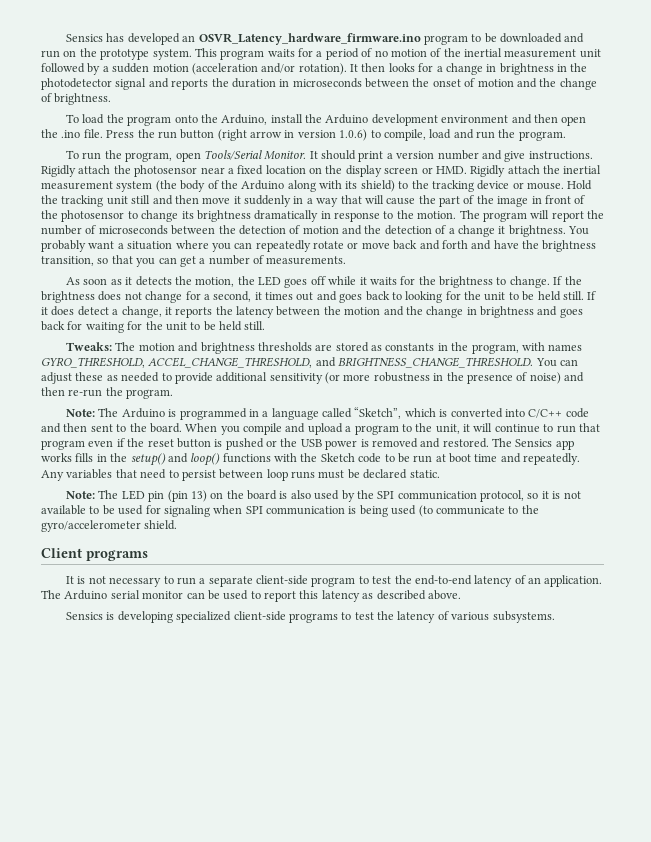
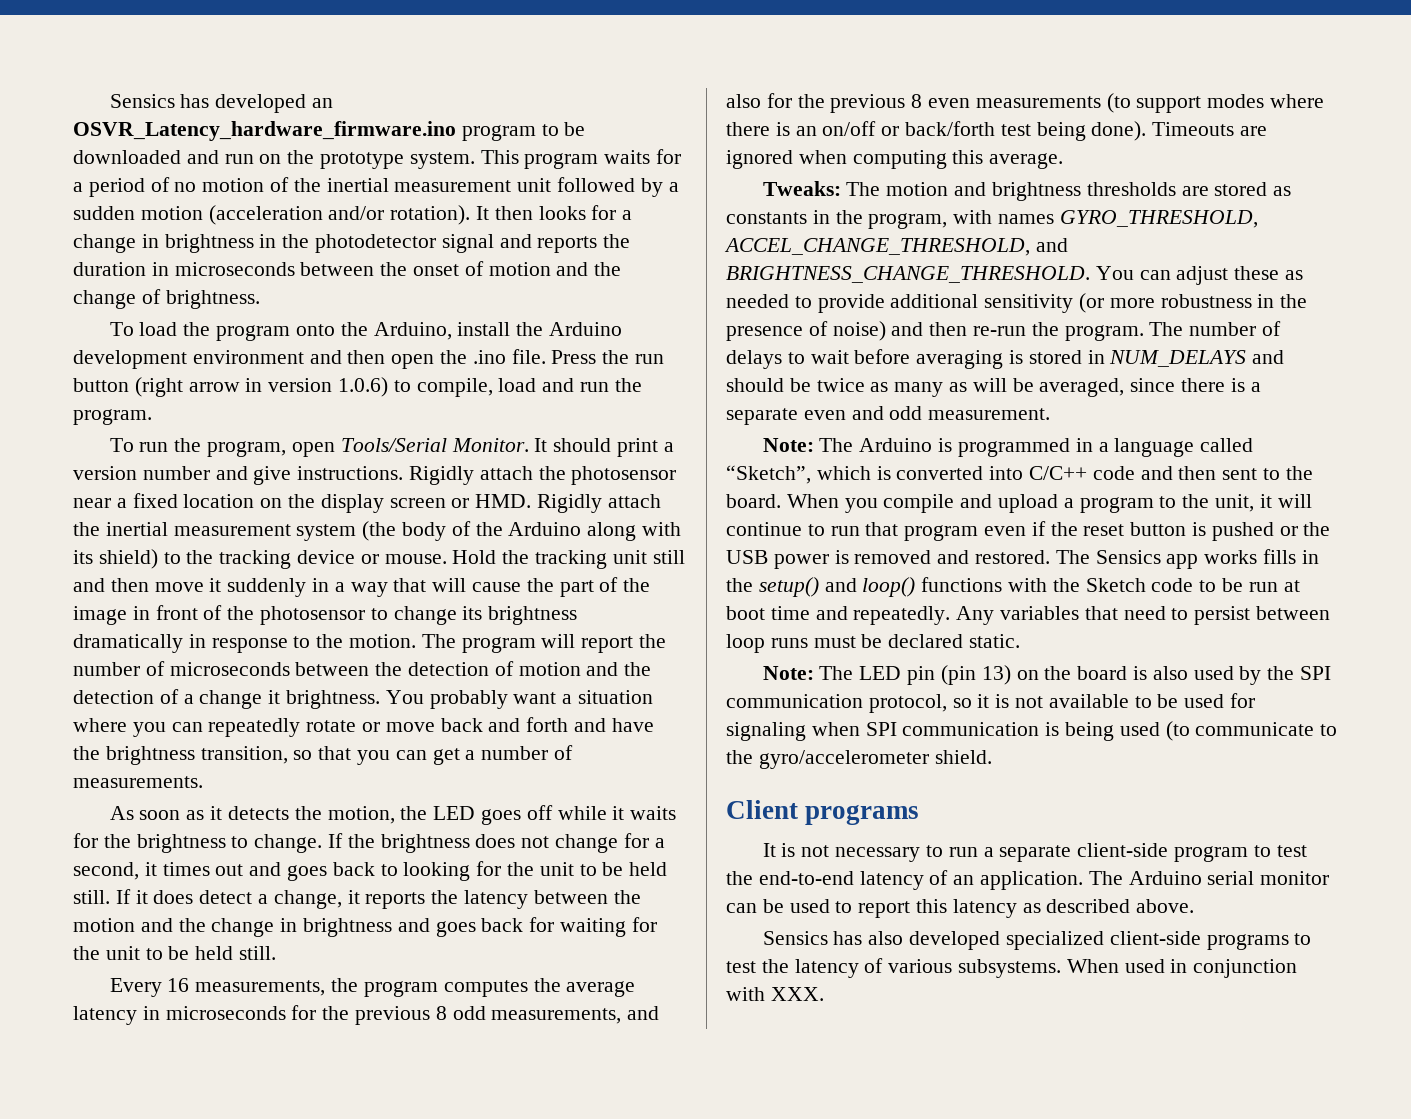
+ Every 16 measurements, the program computes the average latency in microseconds for the previous 8 odd measurements, and also for the previous 8 even measurements (to support modes where there is an on/off or back/forth test being done). Timeouts are ignored when computing this average.
+ The number of delays to wait before averaging is stored in NUM_DELAYS and should be twice as many as will be averaged, since there is a separate even and odd measurement.
- Sensics is developing specialized client-side programs to test the latency of various subsystems.
+ Sensics has also developed specialized client-side programs to test the latency of various subsystems.
+ When used in conjunction with XXX.

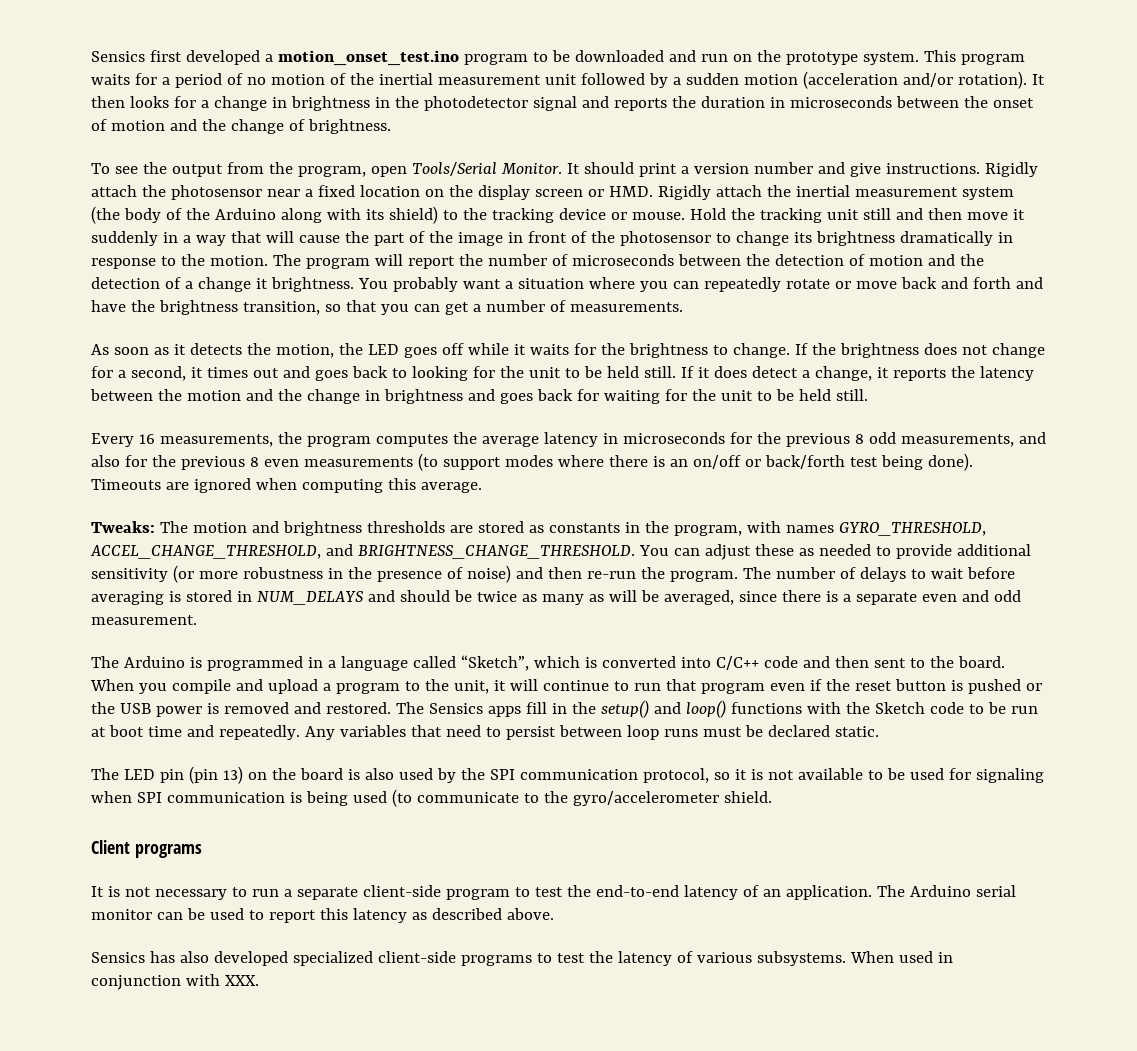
- Sensics has developed an OSVR_Latency_hardware_firmware.ino program to be downloaded and run on the prototype system.
+ Sensics first developed a motion_onset_test.ino program to be downloaded and run on the prototype system.
- To load the program onto the Arduino, install the Arduino development environment and then open the .ino file. Press the run button (right arrow in version 1.0.6) to compile, load and run the program.
- To run the program, open Tools/Serial Monitor.
+ To see the output from the program, open Tools/Serial Monitor.
- Note: The Arduino is programmed in a language called “Sketch”, which is converted into C/C++ code and then sent to the board.
+ The Arduino is programmed in a language called “Sketch”, which is converted into C/C++ code and then sent to the board.
- The Sensics app works fills in the setup() and loop() functions with the Sketch code to be run at boot time and repeatedly.
+ The Sensics apps fill in the setup() and loop() functions with the Sketch code to be run at boot time and repeatedly.
- Note: The LED pin (pin 13) on the board is also used by the SPI communication protocol, so it is not available to be used for signaling when SPI communication is being used (to communicate to the gyro/accelerometer shield.
+ The LED pin (pin 13) on the board is also used by the SPI communication protocol, so it is not available to be used for signaling when SPI communication is being used (to communicate to the gyro/accelerometer shield.

